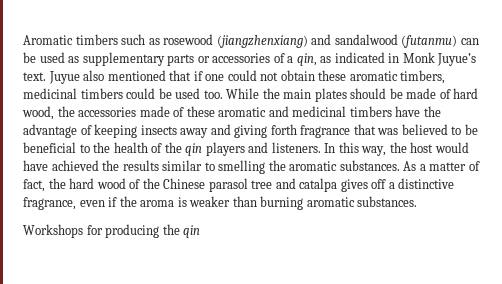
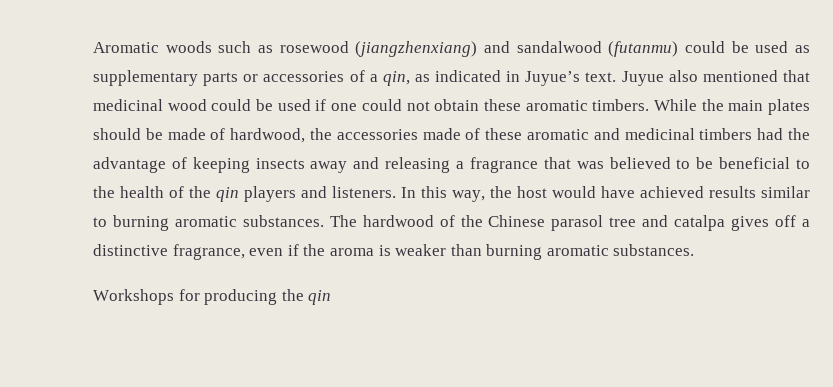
- Aromatic timbers such as rosewood (jiangzhenxiang) and sandalwood (futanmu) can be used as supplementary parts or accessories of a qin, as indicated in Monk Juyue’s text.
+ Aromatic woods such as rosewood (jiangzhenxiang) and sandalwood (futanmu) could be used as supplementary parts or accessories of a qin, as indicated in Juyue’s text.
- Juyue also mentioned that if one could not obtain these aromatic timbers, medicinal timbers could be used too.
+ Juyue also mentioned that medicinal wood could be used if one could not obtain these aromatic timbers.
- While the main plates should be made of hard wood, the accessories made of these aromatic and medicinal timbers have the advantage of keeping insects away and giving forth fragrance that was believed to be beneficial to the health of the qin players and listeners.
+ While the main plates should be made of hardwood, the accessories made of these aromatic and medicinal timbers had the advantage of keeping insects away and releasing a fragrance that was believed to be beneficial to the health of the qin players and listeners.
- In this way, the host would have achieved the results similar to smelling the aromatic substances. As a matter of fact, the hard wood of the Chinese parasol tree and catalpa gives off a distinctive fragrance, even if the aroma is weaker than burning aromatic substances.
+ In this way, the host would have achieved results similar to burning aromatic substances. The hardwood of the Chinese parasol tree and catalpa gives off a distinctive fragrance, even if the aroma is weaker than burning aromatic substances.

